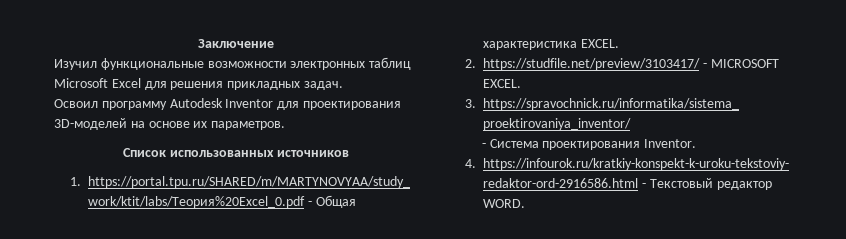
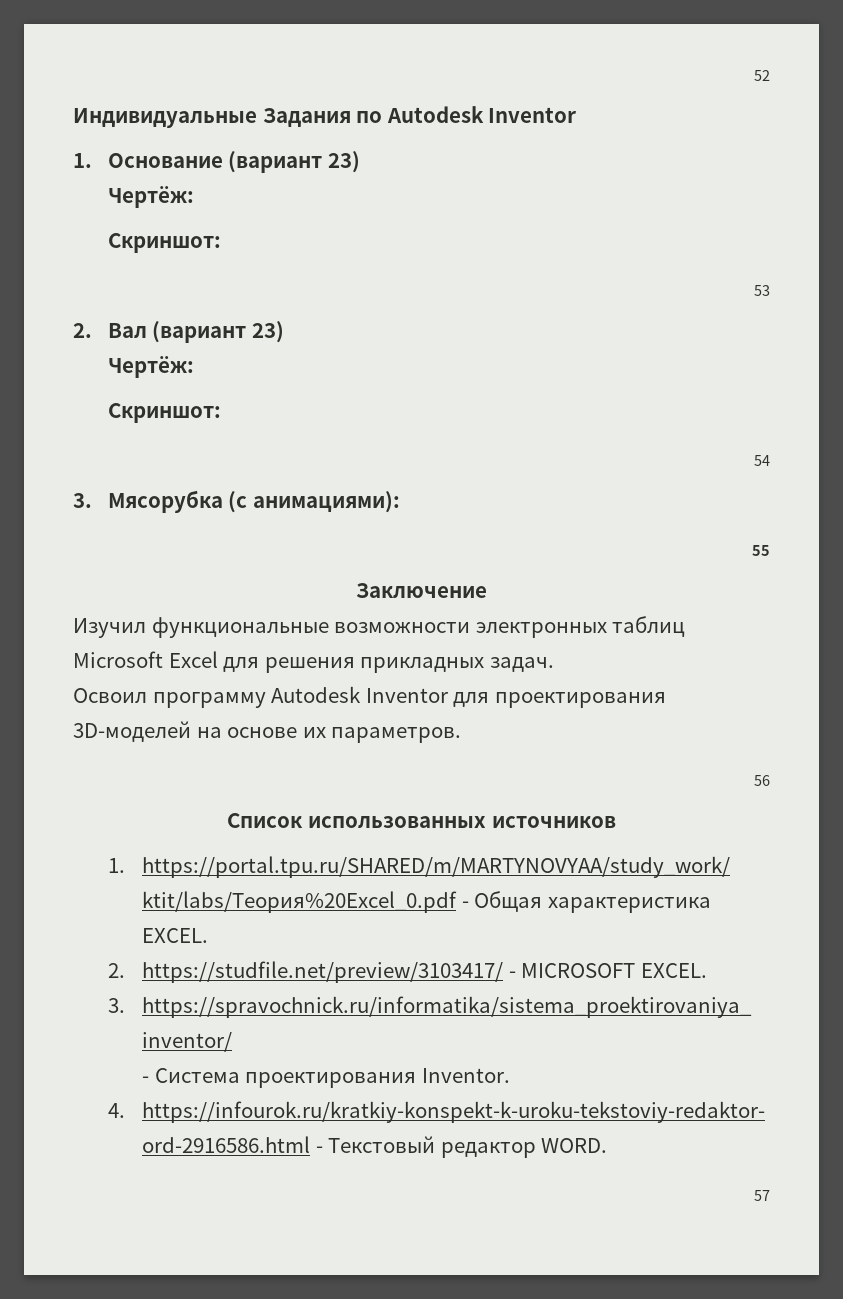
+ 52
+ Индивидуальные Задания по Autodesk Inventor
+ 1. Основание (вариант 23)
+ Чертёж:
+ Скриншот:
+ 53
+ 2. Вал (вариант 23)
+ Чертёж:
+ Скриншот:
+ 54
+ 3. Мясорубка (с анимациями):
+ 55
+ 56
+ 57

